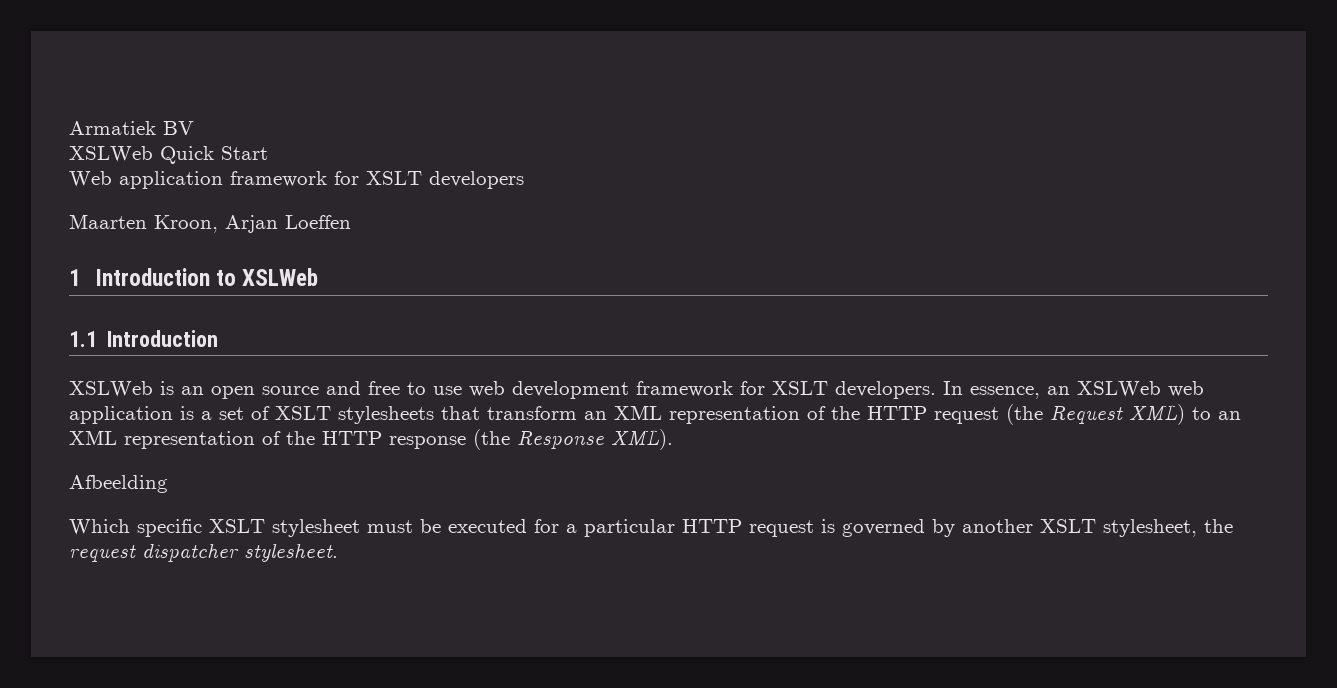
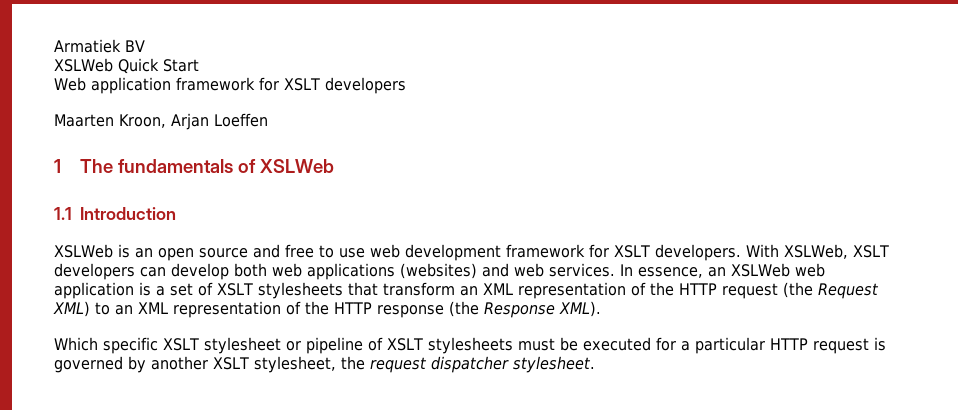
- 1 Introduction to XSLWeb
+ 1 The fundamentals of XSLWeb
+ With XSLWeb, XSLT developers can develop both web applications (websites) and web services.
- Afbeelding
- Which specific XSLT stylesheet must be executed for a particular HTTP request is governed by another XSLT stylesheet, the request dispatcher stylesheet.
+ Which specific XSLT stylesheet or pipeline of XSLT stylesheets must be executed for a particular HTTP request is governed by another XSLT stylesheet, the request dispatcher stylesheet.

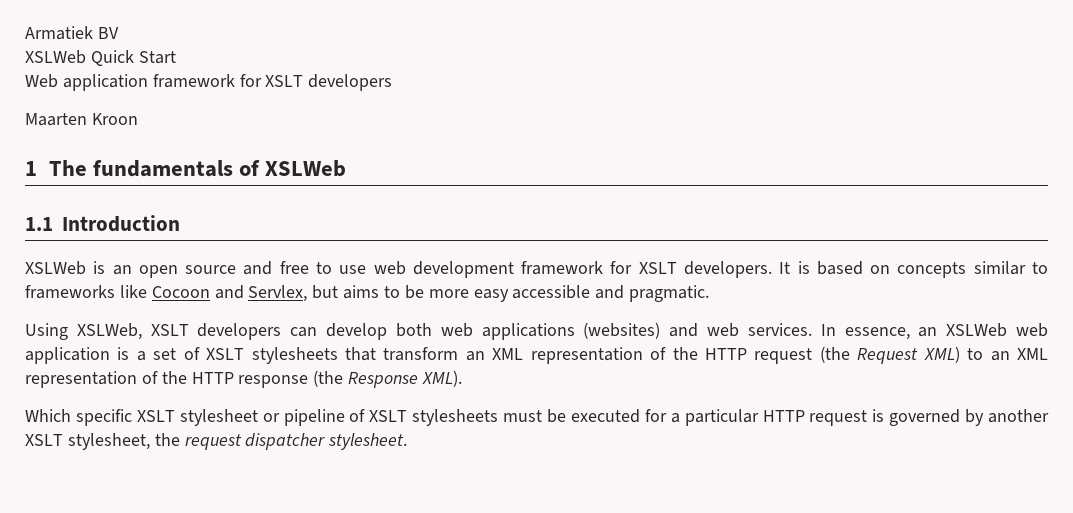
- Maarten Kroon, Arjan Loeffen
+ Maarten Kroon
- With XSLWeb, XSLT developers can develop both web applications (websites) and web services.
+ It is based on concepts similar to frameworks like Cocoon and Servlex, but aims to be more easy accessible and pragmatic.
+ Using XSLWeb, XSLT developers can develop both web applications (websites) and web services.

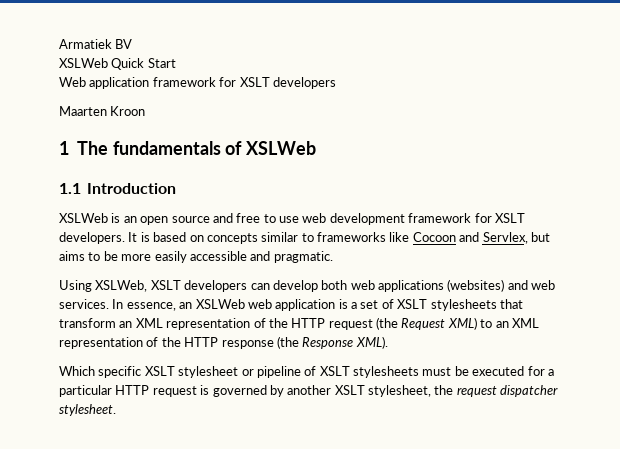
- It is based on concepts similar to frameworks like Cocoon and Servlex, but aims to be more easy accessible and pragmatic.
+ It is based on concepts similar to frameworks like Cocoon and Servlex, but aims to be more easily accessible and pragmatic.

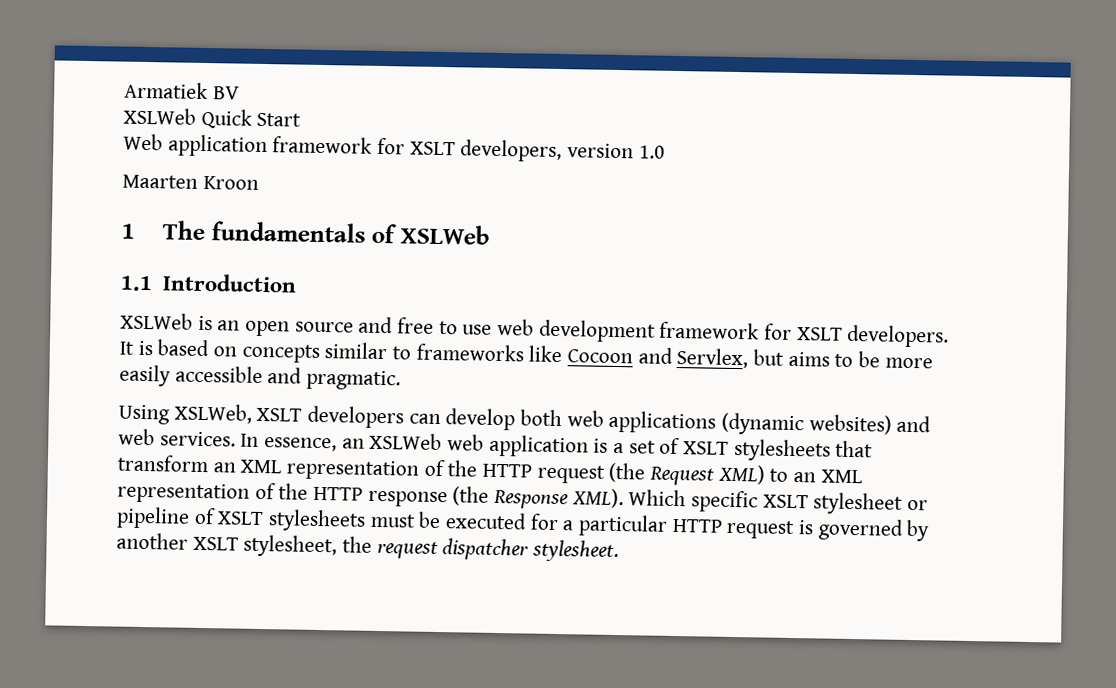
- Web application framework for XSLT developers
+ Web application framework for XSLT developers, version 1.0
- Using XSLWeb, XSLT developers can develop both web applications (websites) and web services.
+ Using XSLWeb, XSLT developers can develop both web applications (dynamic websites) and web services.
- In essence, an XSLWeb web application is a set of XSLT stylesheets that transform an XML representation of the HTTP request (the Request XML) to an XML representation of the HTTP response (the Response XML).
- Which specific XSLT stylesheet or pipeline of XSLT stylesheets must be executed for a particular HTTP request is governed by another XSLT stylesheet, the request dispatcher stylesheet.
+ In essence, an XSLWeb web application is a set of XSLT stylesheets that transform an XML representation of the HTTP request (the Request XML) to an XML representation of the HTTP response (the Response XML). Which specific XSLT stylesheet or pipeline of XSLT stylesheets must be executed for a particular HTTP request is governed by another XSLT stylesheet, the request dispatcher stylesheet.

